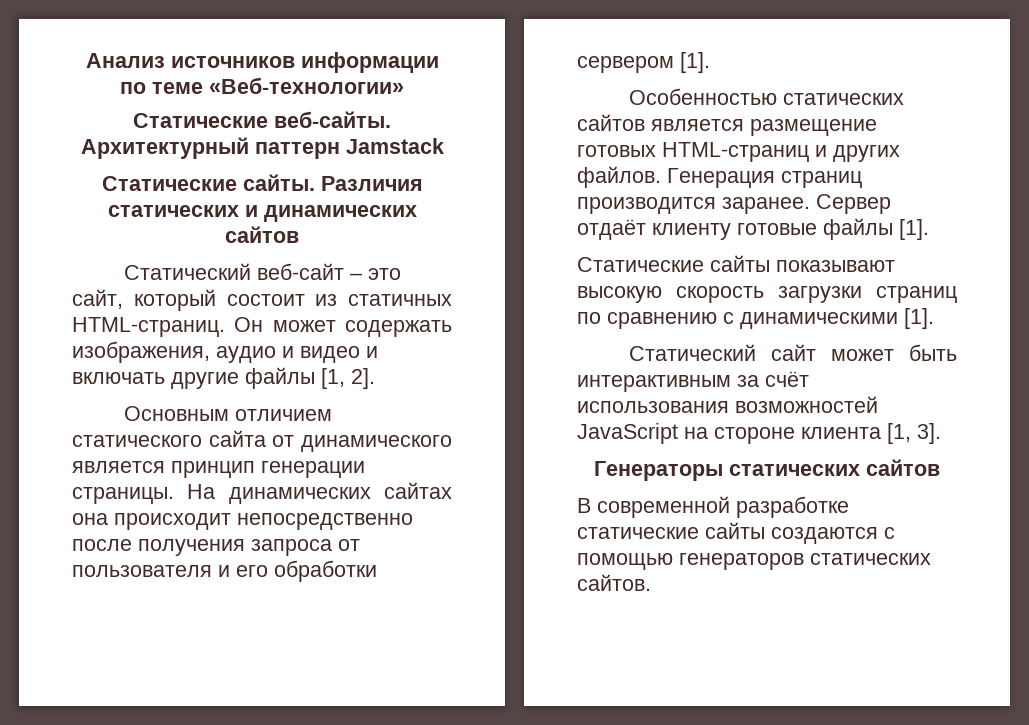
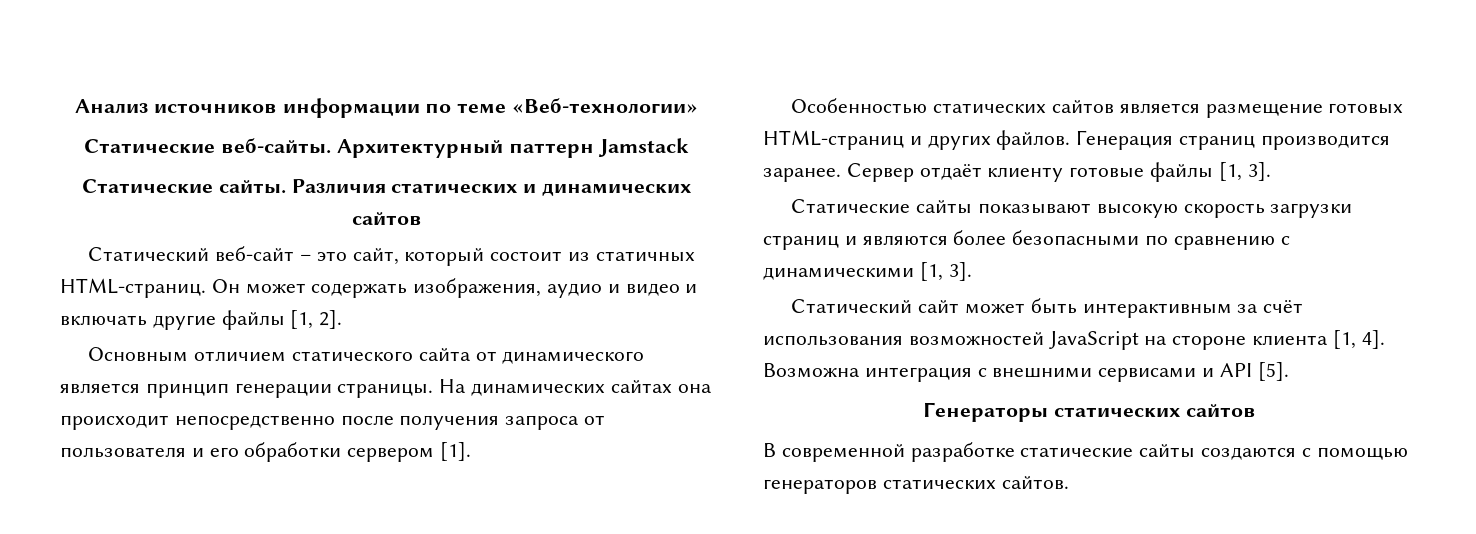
- Сервер отдаёт клиенту готовые файлы [1].
+ Сервер отдаёт клиенту готовые файлы [1, 3].
- Статические сайты показывают высокую скорость загрузки страниц по сравнению с динамическими [1].
+ Статические сайты показывают высокую скорость загрузки страниц и являются более безопасными по сравнению с динамическими [1, 3].
- Статический сайт может быть интерактивным за счёт использования возможностей JavaScript на стороне клиента [1, 3].
+ Статический сайт может быть интерактивным за счёт использования возможностей JavaScript на стороне клиента [1, 4]. Возможна интеграция с внешними сервисами и API [5].

